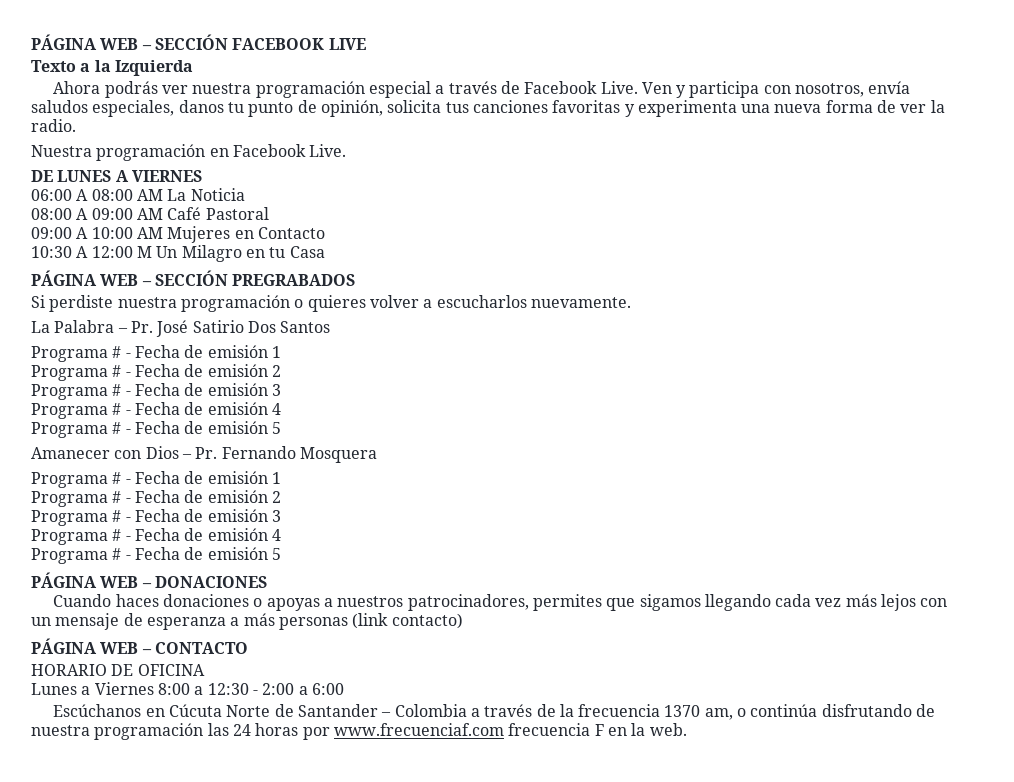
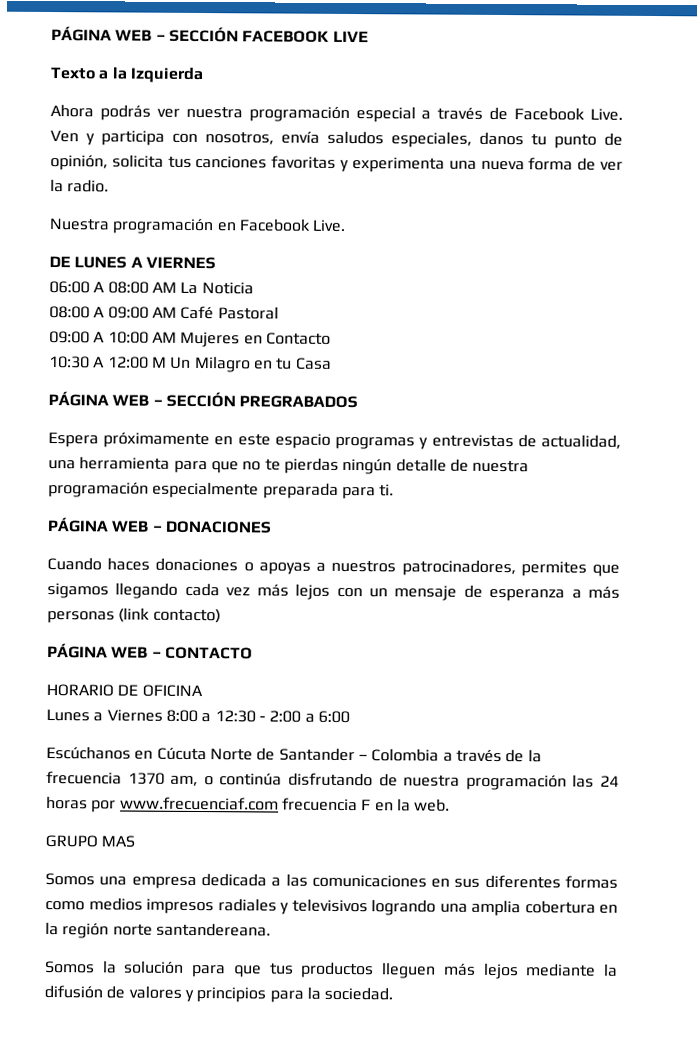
- Si perdiste nuestra programación o quieres volver a escucharlos nuevamente.
- La Palabra – Pr. José Satirio Dos Santos
- Programa # - Fecha de emisión 1
- Programa # - Fecha de emisión 2
- Programa # - Fecha de emisión 3
- Programa # - Fecha de emisión 4
- Programa # - Fecha de emisión 5
- Amanecer con Dios – Pr. Fernando Mosquera
- Programa # - Fecha de emisión 1
- Programa # - Fecha de emisión 2
- Programa # - Fecha de emisión 3
- Programa # - Fecha de emisión 4
- Programa # - Fecha de emisión 5
+ Espera próximamente en este espacio programas y entrevistas de actualidad, una herramienta para que no te pierdas ningún detalle de nuestra programación especialmente preparada para ti.
+ GRUPO MAS
+ Somos una empresa dedicada a las comunicaciones en sus diferentes formas como medios impresos radiales y televisivos logrando una amplia cobertura en la región norte santandereana.
+ Somos la solución para que tus productos lleguen más lejos mediante la difusión de valores y principios para la sociedad.

